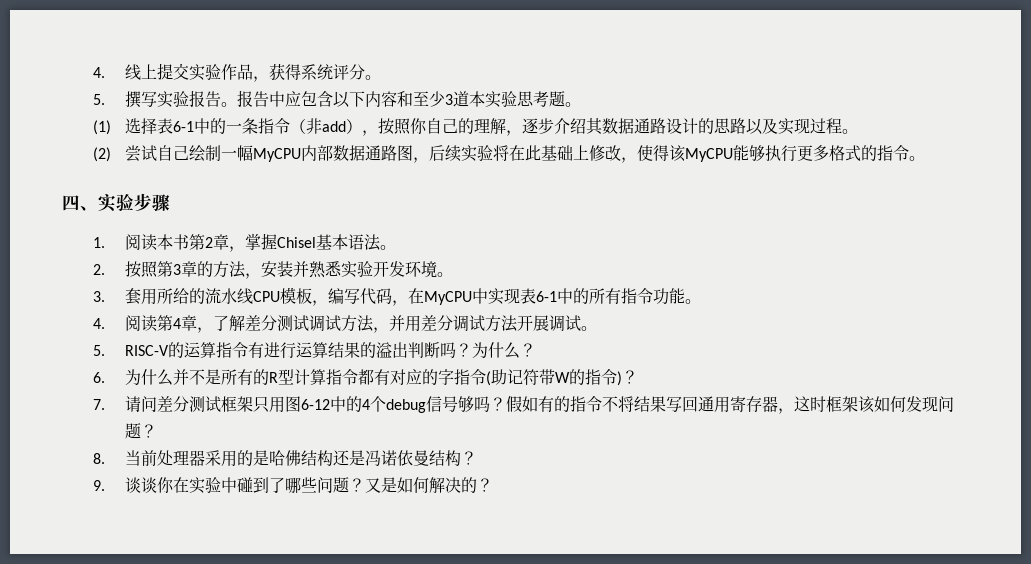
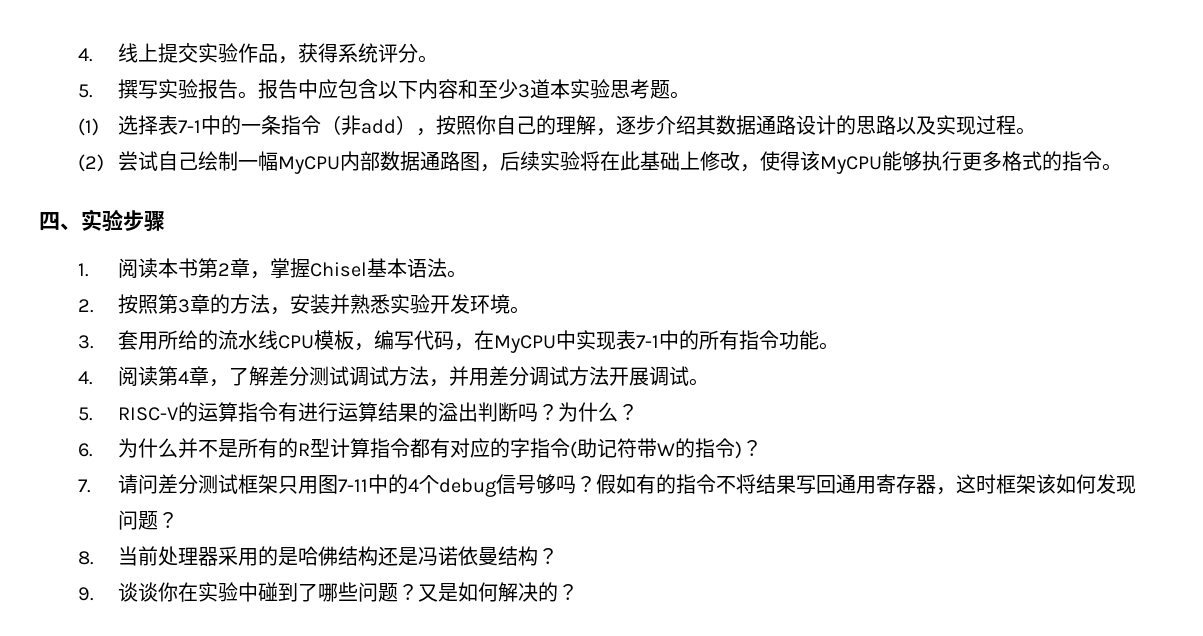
- (1)选择表6-1中的一条指令（非add），按照你自己的理解，逐步介绍其数据通路设计的思路以及实现过程。
+ (1)选择表7-1中的一条指令（非add），按照你自己的理解，逐步介绍其数据通路设计的思路以及实现过程。
- 3.套用所给的流水线CPU模板，编写代码，在MyCPU中实现表6-1中的所有指令功能。
+ 3.套用所给的流水线CPU模板，编写代码，在MyCPU中实现表7-1中的所有指令功能。
- 7.请问差分测试框架只用图6-12中的4个debug信号够吗？
+ 7.请问差分测试框架只用图7-11中的4个debug信号够吗？

